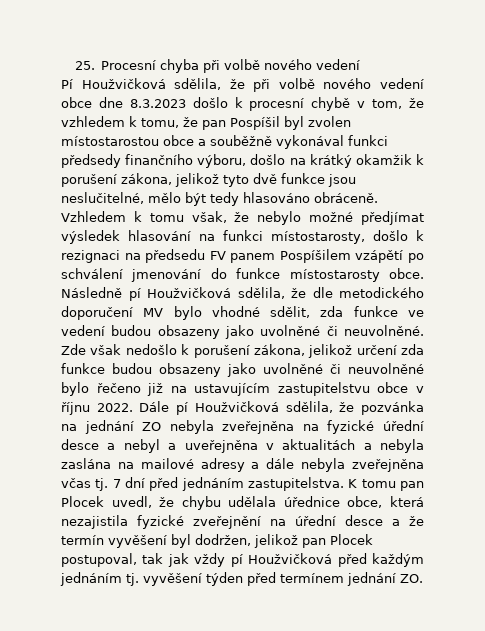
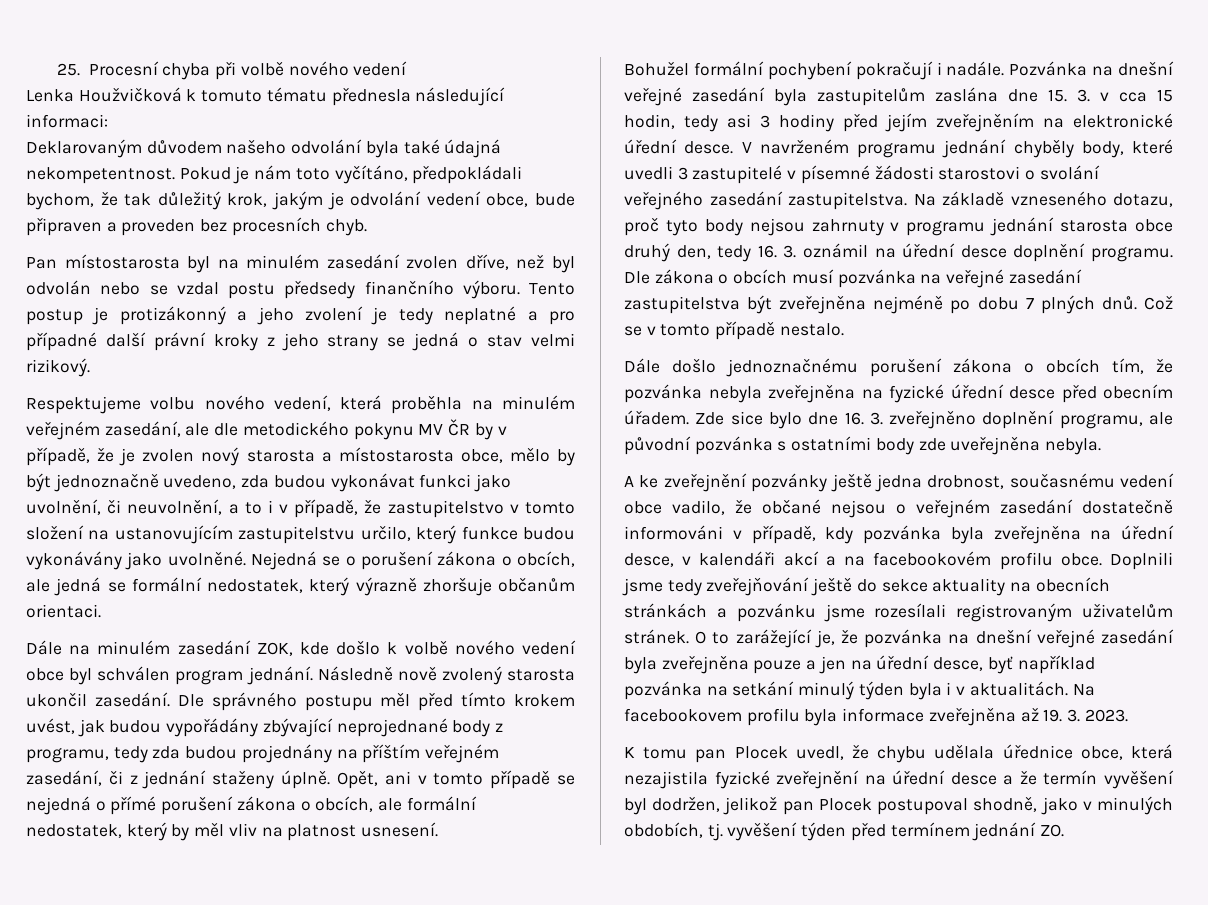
- Pí Houžvičková sdělila, že při volbě nového vedení obce dne 8.3.2023 došlo k procesní chybě v tom, že vzhledem k tomu, že pan Pospíšil byl zvolen místostarostou obce a souběžně vykonával funkci předsedy finančního výboru, došlo na krátký okamžik k porušení zákona, jelikož tyto dvě funkce jsou neslučitelné, mělo být tedy hlasováno obráceně. Vzhledem k tomu však, že nebylo možné předjímat výsledek hlasování na funkci místostarosty, došlo k rezignaci na předsedu FV panem Pospíšilem vzápětí po schválení jmenování do funkce místostarosty obce. Následně pí Houžvičková sdělila, že dle metodického doporučení MV bylo vhodné sdělit, zda funkce ve vedení budou obsazeny jako uvolněné či neuvolněné. Zde však nedošlo k porušení zákona, jelikož určení zda funkce budou obsazeny jako uvolněné či neuvolněné bylo řečeno již na ustavujícím zastupitelstvu obce v říjnu 2022. Dále pí Houžvičková sdělila, že pozvánka na jednání ZO nebyla zveřejněna na fyzické úřední desce a nebyl a uveřejněna v aktualitách a nebyla zaslána na mailové adresy a dále nebyla zveřejněna včas tj. 7 dní před jednáním zastupitelstva. K tomu pan Plocek uvedl, že chybu udělala úřednice obce, která nezajistila fyzické zveřejnění na úřední desce a že termín vyvěšení byl dodržen, jelikož pan Plocek postupoval, tak jak vždy pí Houžvičková před každým jednáním tj. vyvěšení týden před termínem jednání ZO.
+ Lenka Houžvičková k tomuto tématu přednesla následující informaci:
+ Deklarovaným důvodem našeho odvolání byla také údajná nekompetentnost. Pokud je nám toto vyčítáno, předpokládali bychom, že tak důležitý krok, jakým je odvolání vedení obce, bude připraven a proveden bez procesních chyb.
+ Pan místostarosta byl na minulém zasedání zvolen dříve, než byl odvolán nebo se vzdal postu předsedy finančního výboru. Tento postup je protizákonný a jeho zvolení je tedy neplatné a pro případné další právní kroky z jeho strany se jedná o stav velmi rizikový.
+ Respektujeme volbu nového vedení, která proběhla na minulém veřejném zasedání, ale dle metodického pokynu MV ČR by v případě, že je zvolen nový starosta a místostarosta obce, mělo by být jednoznačně uvedeno, zda budou vykonávat funkci jako uvolnění, či neuvolnění, a to i v případě, že zastupitelstvo v tomto složení na ustanovujícím zastupitelstvu určilo, který funkce budou vykonávány jako uvolněné. Nejedná se o porušení zákona o obcích, ale jedná se formální nedostatek, který výrazně zhoršuje občanům orientaci.
+ Dále na minulém zasedání ZOK, kde došlo k volbě nového vedení obce byl schválen program jednání. Následně nově zvolený starosta ukončil zasedání. Dle správného postupu měl před tímto krokem uvést, jak budou vypořádány zbývající neprojednané body z programu, tedy zda budou projednány na příštím veřejném zasedání, či z jednání staženy úplně. Opět, ani v tomto případě se nejedná o přímé porušení zákona o obcích, ale formální nedostatek, který by měl vliv na platnost usnesení.
+ Bohužel formální pochybení pokračují i nadále. Pozvánka na dnešní veřejné zasedání byla zastupitelům zaslána dne 15. 3. v cca 15 hodin, tedy asi 3 hodiny před jejím zveřejněním na elektronické úřední desce. V navrženém programu jednání chyběly body, které uvedli 3 zastupitelé v písemné žádosti starostovi o svolání veřejného zasedání zastupitelstva. Na základě vzneseného dotazu, proč tyto body nejsou zahrnuty v programu jednání starosta obce druhý den, tedy 16. 3. oznámil na úřední desce doplnění programu. Dle zákona o obcích musí pozvánka na veřejné zasedání zastupitelstva být zveřejněna nejméně po dobu 7 plných dnů. Což se v tomto případě nestalo.
+ Dále došlo jednoznačnému porušení zákona o obcích tím, že pozvánka nebyla zveřejněna na fyzické úřední desce před obecním úřadem. Zde sice bylo dne 16. 3. zveřejněno doplnění programu, ale původní pozvánka s ostatními body zde uveřejněna nebyla.
+ A ke zveřejnění pozvánky ještě jedna drobnost, současnému vedení obce vadilo, že občané nejsou o veřejném zasedání dostatečně informováni v případě, kdy pozvánka byla zveřejněna na úřední desce, v kalendáři akcí a na facebookovém profilu obce. Doplnili jsme tedy zveřejňování ještě do sekce aktuality na obecních stránkách a pozvánku jsme rozesílali registrovaným uživatelům stránek. O to zarážející je, že pozvánka na dnešní veřejné zasedání byla zveřejněna pouze a jen na úřední desce, byť například pozvánka na setkání minulý týden byla i v aktualitách. Na facebookovem profilu byla informace zveřejněna až 19. 3. 2023.
+ K tomu pan Plocek uvedl, že chybu udělala úřednice obce, která nezajistila fyzické zveřejnění na úřední desce a že termín vyvěšení byl dodržen, jelikož pan Plocek postupoval shodně, jako v minulých obdobích, tj. vyvěšení týden před termínem jednání ZO.

